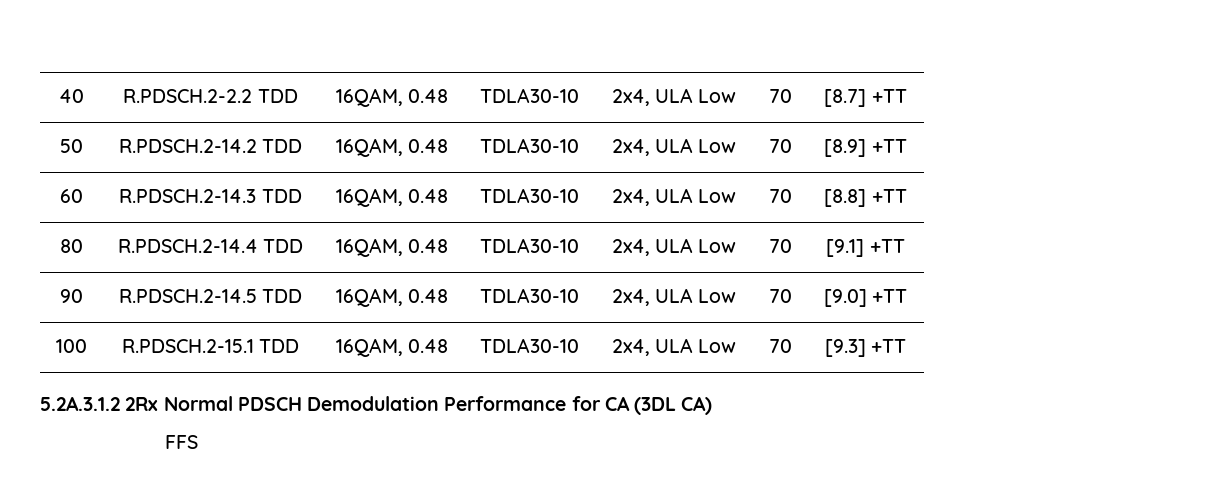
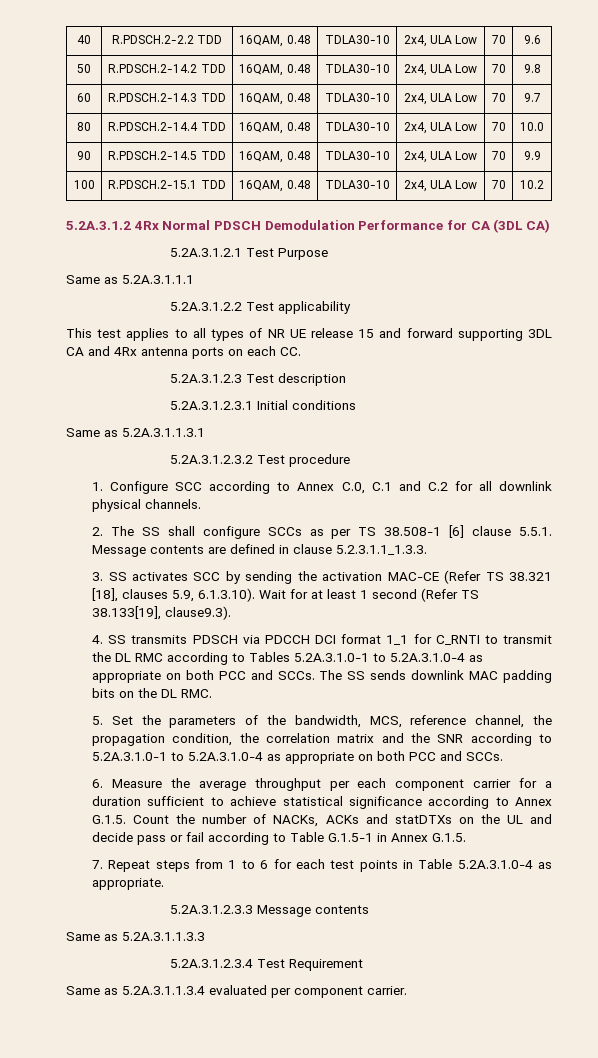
- 40 | R.PDSCH.2-2.2 TDD | 16QAM, 0.48 | TDLA30-10 | 2x4, ULA Low | 70 | [8.7] +TT
+ 40 | R.PDSCH.2-2.2 TDD | 16QAM, 0.48 | TDLA30-10 | 2x4, ULA Low | 70 | 9.6
- 50 | R.PDSCH.2-14.2 TDD | 16QAM, 0.48 | TDLA30-10 | 2x4, ULA Low | 70 | [8.9] +TT
+ 50 | R.PDSCH.2-14.2 TDD | 16QAM, 0.48 | TDLA30-10 | 2x4, ULA Low | 70 | 9.8
- 60 | R.PDSCH.2-14.3 TDD | 16QAM, 0.48 | TDLA30-10 | 2x4, ULA Low | 70 | [8.8] +TT
+ 60 | R.PDSCH.2-14.3 TDD | 16QAM, 0.48 | TDLA30-10 | 2x4, ULA Low | 70 | 9.7
- 80 | R.PDSCH.2-14.4 TDD | 16QAM, 0.48 | TDLA30-10 | 2x4, ULA Low | 70 | [9.1] +TT
+ 80 | R.PDSCH.2-14.4 TDD | 16QAM, 0.48 | TDLA30-10 | 2x4, ULA Low | 70 | 10.0
- 90 | R.PDSCH.2-14.5 TDD | 16QAM, 0.48 | TDLA30-10 | 2x4, ULA Low | 70 | [9.0] +TT
+ 90 | R.PDSCH.2-14.5 TDD | 16QAM, 0.48 | TDLA30-10 | 2x4, ULA Low | 70 | 9.9
- 100 | R.PDSCH.2-15.1 TDD | 16QAM, 0.48 | TDLA30-10 | 2x4, ULA Low | 70 | [9.3] +TT
+ 100 | R.PDSCH.2-15.1 TDD | 16QAM, 0.48 | TDLA30-10 | 2x4, ULA Low | 70 | 10.2
- 5.2A.3.1.2 2Rx Normal PDSCH Demodulation Performance for CA (3DL CA)
+ 5.2A.3.1.2 4Rx Normal PDSCH Demodulation Performance for CA (3DL CA)
- FFS
+ 5.2A.3.1.2.1 Test Purpose
+ Same as 5.2A.3.1.1.1
+ 5.2A.3.1.2.2 Test applicability
+ This test applies to all types of NR UE release 15 and forward supporting 3DL CA and 4Rx antenna ports on each CC.
+ 5.2A.3.1.2.3 Test description
+ 5.2A.3.1.2.3.1 Initial conditions
+ Same as 5.2A.3.1.1.3.1
+ 5.2A.3.1.2.3.2 Test procedure
+ 1. Configure SCC according to Annex C.0, C.1 and C.2 for all downlink physical channels.
+ 2. The SS shall configure SCCs as per TS 38.508-1 [6] clause 5.5.1. Message contents are defined in clause 5.2.3.1.1_1.3.3.
+ 3. SS activates SCC by sending the activation MAC-CE (Refer TS 38.321 [18], clauses 5.9, 6.1.3.10). Wait for at least 1 second (Refer TS 38.133[19], clause9.3).
+ 4. SS transmits PDSCH via PDCCH DCI format 1_1 for C_RNTI to transmit the DL RMC according to Tables 5.2A.3.1.0-1 to 5.2A.3.1.0-4 as appropriate on both PCC and SCCs. The SS sends downlink MAC padding bits on the DL RMC.
+ 5. Set the parameters of the bandwidth, MCS, reference channel, the propagation condition, the correlation matrix and the SNR according to 5.2A.3.1.0-1 to 5.2A.3.1.0-4 as appropriate on both PCC and SCCs.
+ 6. Measure the average throughput per each component carrier for a duration sufficient to achieve statistical significance according to Annex G.1.5. Count the number of NACKs, ACKs and statDTXs on the UL and decide pass or fail according to Table G.1.5-1 in Annex G.1.5.
+ 7. Repeat steps from 1 to 6 for each test points in Table 5.2A.3.1.0-4 as appropriate.
+ 5.2A.3.1.2.3.3 Message contents
+ Same as 5.2A.3.1.1.3.3
+ 5.2A.3.1.2.3.4 Test Requirement
+ Same as 5.2A.3.1.1.3.4 evaluated per component carrier.

